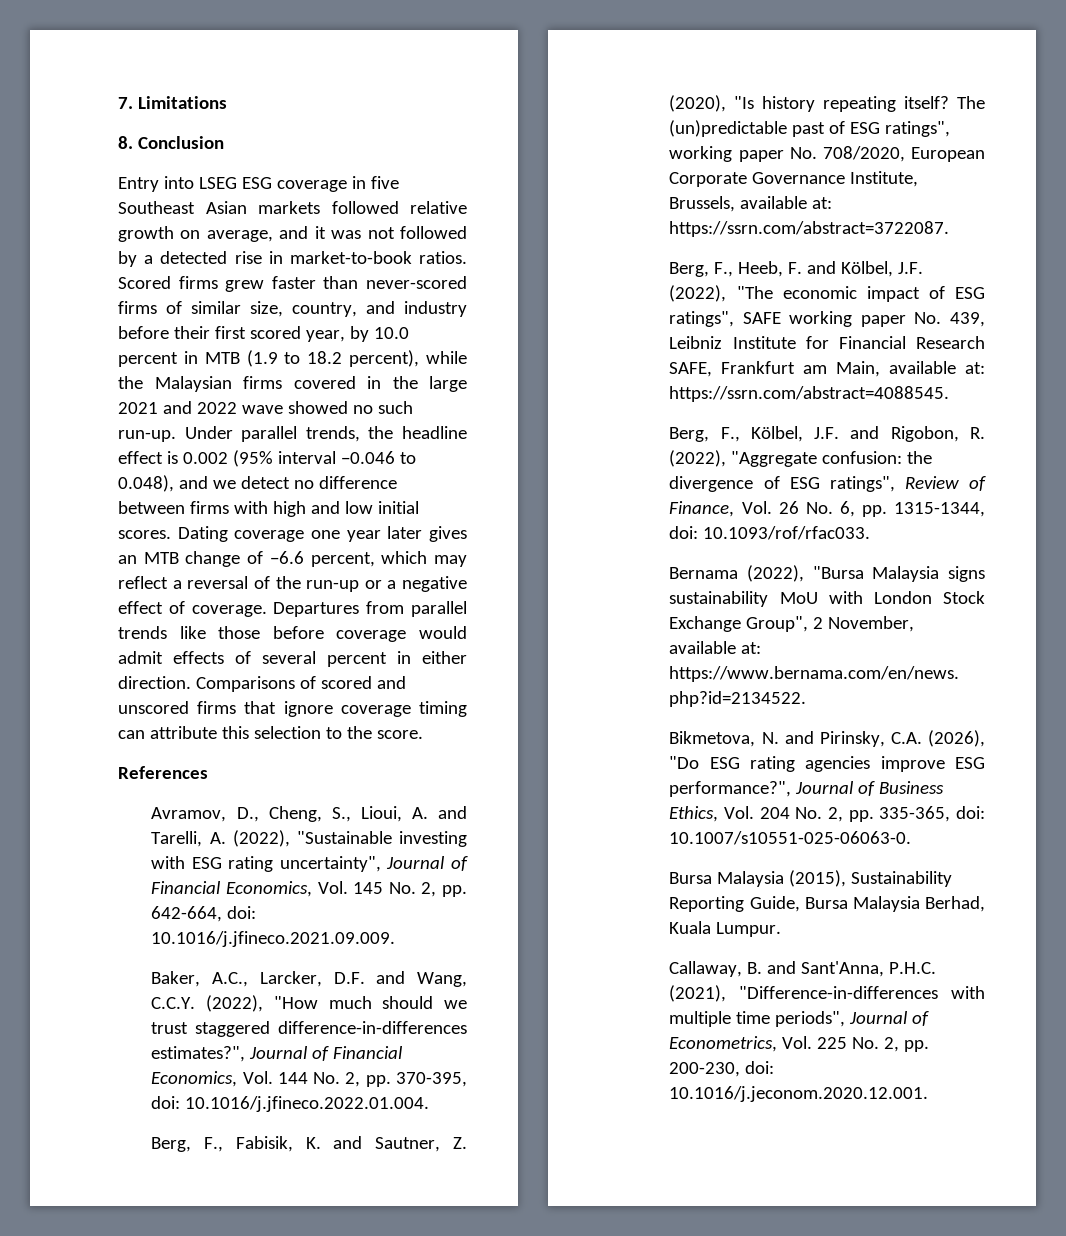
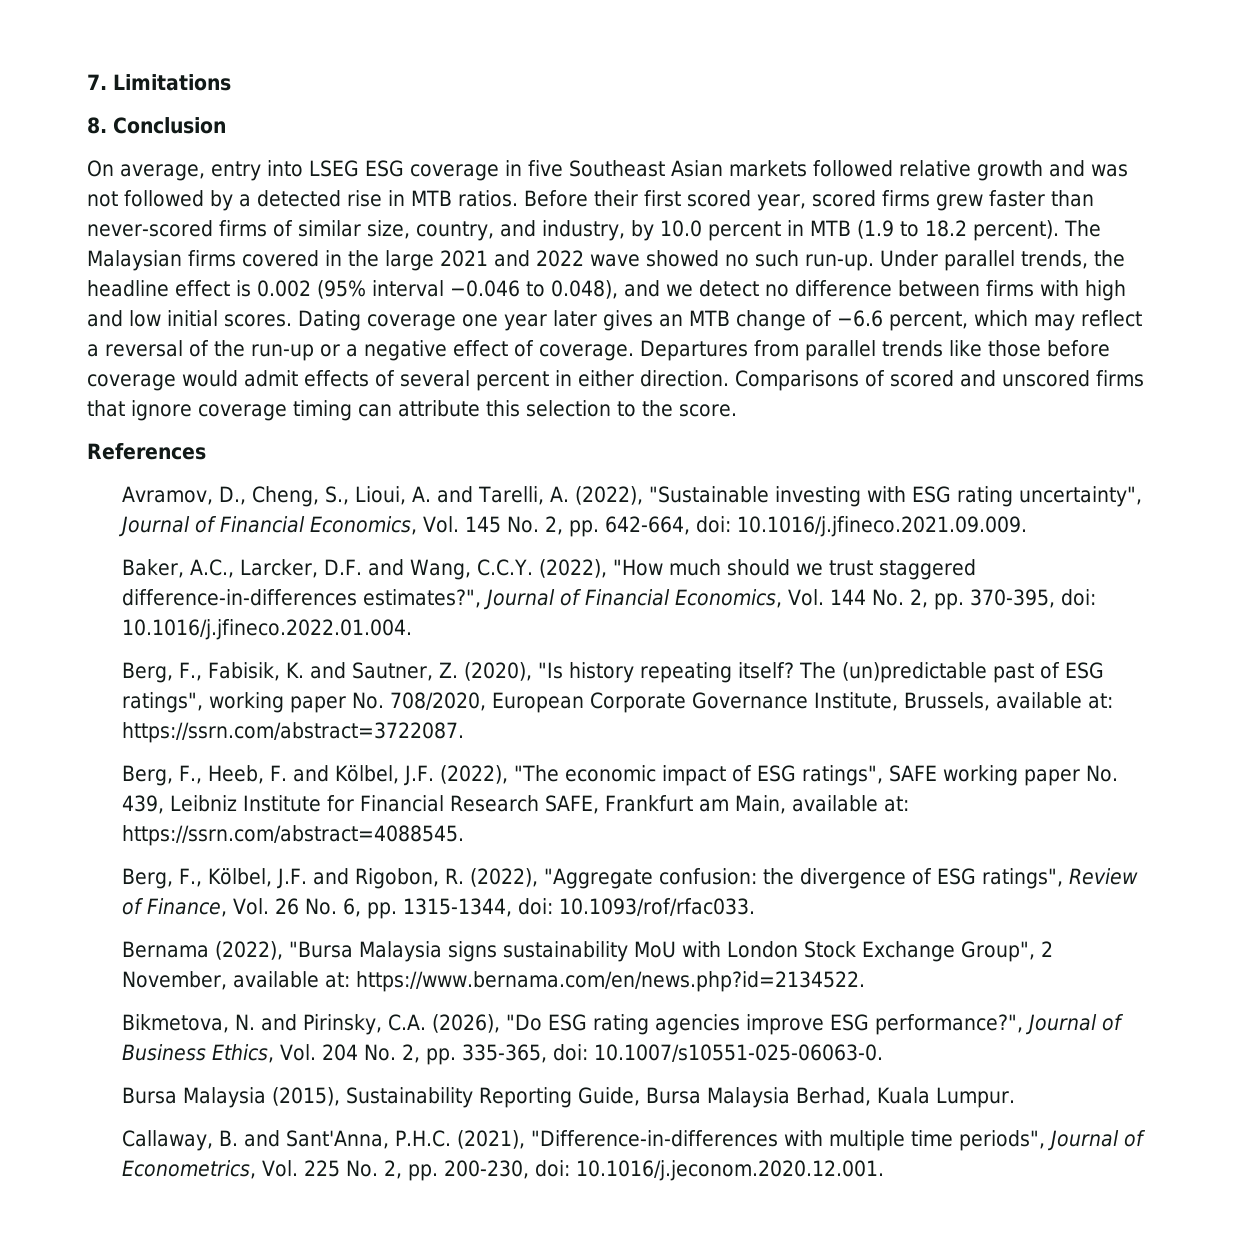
- Entry into LSEG ESG coverage in five Southeast Asian markets followed relative growth on average, and it was not followed by a detected rise in market-to-book ratios. Scored firms grew faster than never-scored firms of similar size, country, and industry before their first scored year, by 10.0 percent in MTB (1.9 to 18.2 percent), while the Malaysian firms covered in the large 2021 and 2022 wave showed no such run-up.
+ On average, entry into LSEG ESG coverage in five Southeast Asian markets followed relative growth and was not followed by a detected rise in MTB ratios. Before their first scored year, scored firms grew faster than never-scored firms of similar size, country, and industry, by 10.0 percent in MTB (1.9 to 18.2 percent). The Malaysian firms covered in the large 2021 and 2022 wave showed no such run-up.

